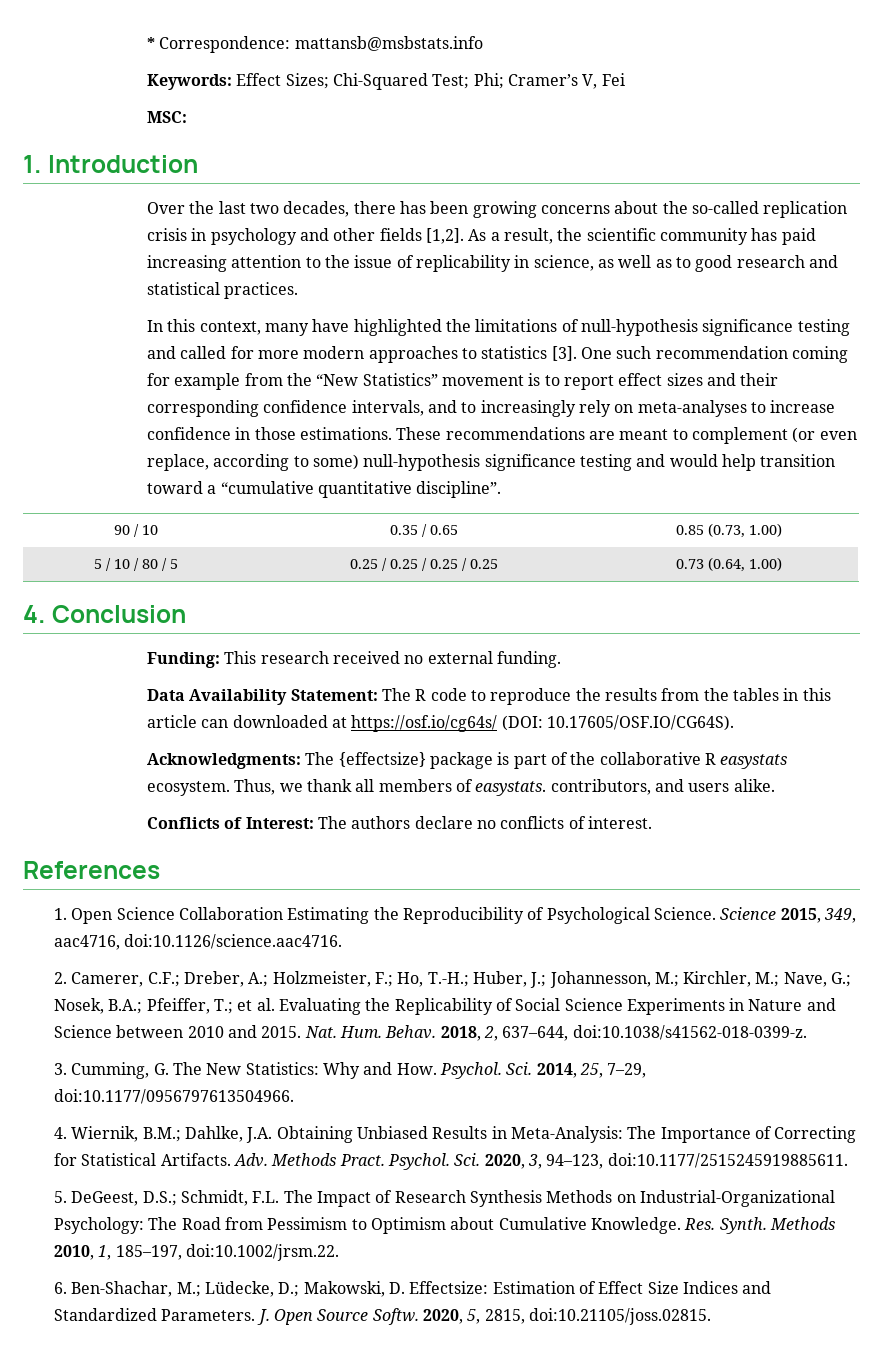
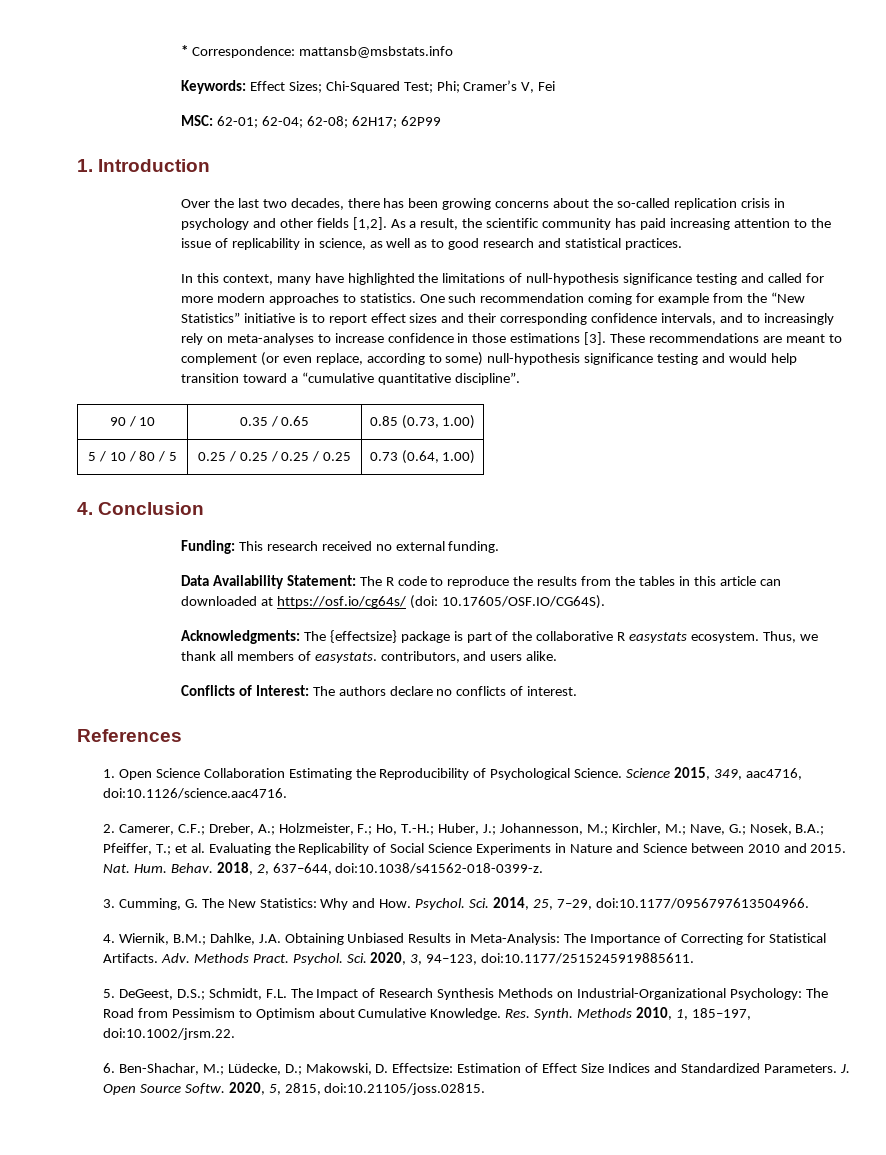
- MSC:
+ MSC: 62-01; 62-04; 62-08; 62H17; 62P99
- In this context, many have highlighted the limitations of null-hypothesis significance testing and called for more modern approaches to statistics [3].
+ In this context, many have highlighted the limitations of null-hypothesis significance testing and called for more modern approaches to statistics.
- One such recommendation coming for example from the “New Statistics” movement is to report effect sizes and their corresponding confidence intervals, and to increasingly rely on meta-analyses to increase confidence in those estimations.
+ One such recommendation coming for example from the “New Statistics” initiative is to report effect sizes and their corresponding confidence intervals, and to increasingly rely on meta-analyses to increase confidence in those estimations [3].
- Data Availability Statement: The R code to reproduce the results from the tables in this article can downloaded at https://osf.io/cg64s/ (DOI: 10.17605/OSF.IO/CG64S).
+ Data Availability Statement: The R code to reproduce the results from the tables in this article can downloaded at https://osf.io/cg64s/ (doi: 10.17605/OSF.IO/CG64S).

